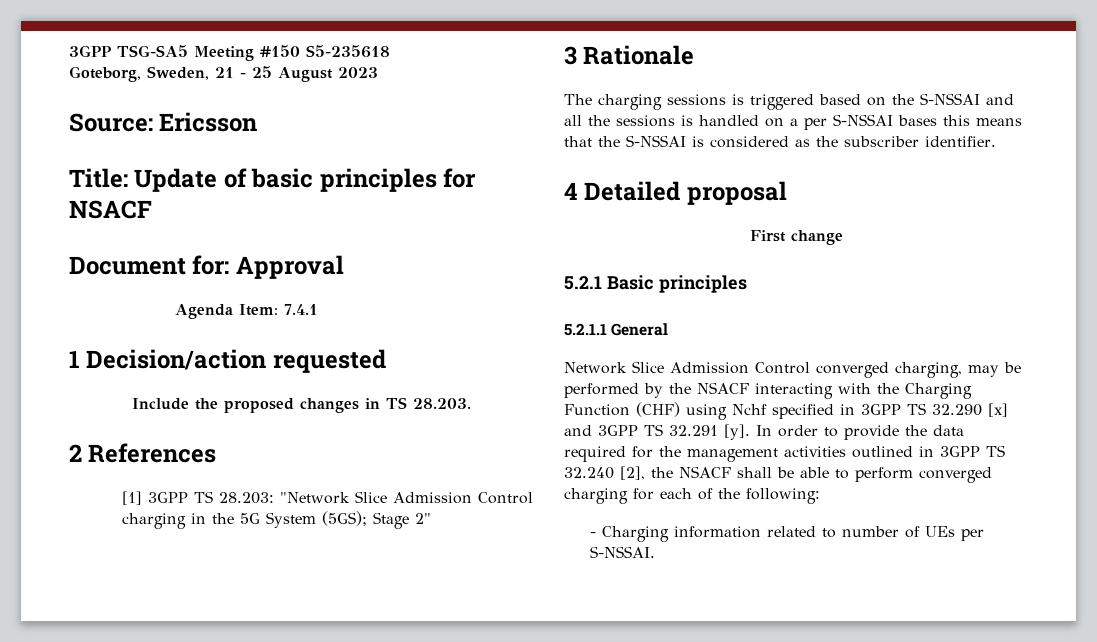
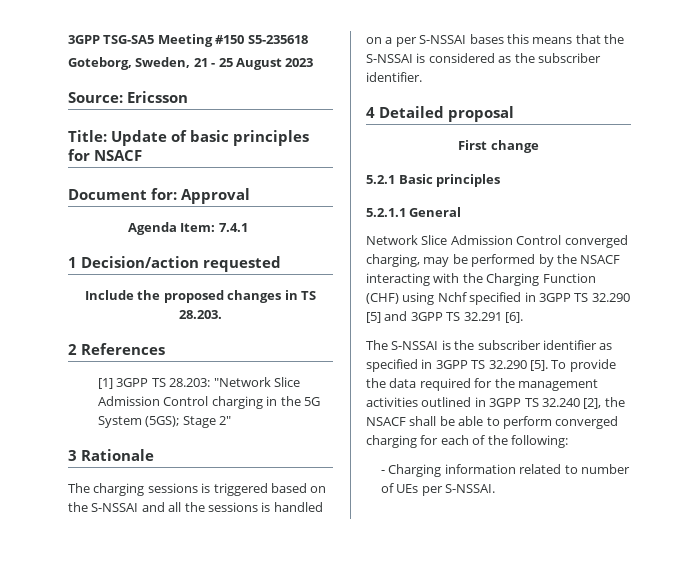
- Network Slice Admission Control converged charging, may be performed by the NSACF interacting with the Charging Function (CHF) using Nchf specified in 3GPP TS 32.290 [x] and 3GPP TS 32.291 [y]. In order to provide the data required for the management activities outlined in 3GPP TS 32.240 [2], the NSACF shall be able to perform converged charging for each of the following:
+ Network Slice Admission Control converged charging, may be performed by the NSACF interacting with the Charging Function (CHF) using Nchf specified in 3GPP TS 32.290 [5] and 3GPP TS 32.291 [6].
+ The S-NSSAI is the subscriber identifier as specified in 3GPP TS 32.290 [5]. To provide the data required for the management activities outlined in 3GPP TS 32.240 [2], the NSACF shall be able to perform converged charging for each of the following:

